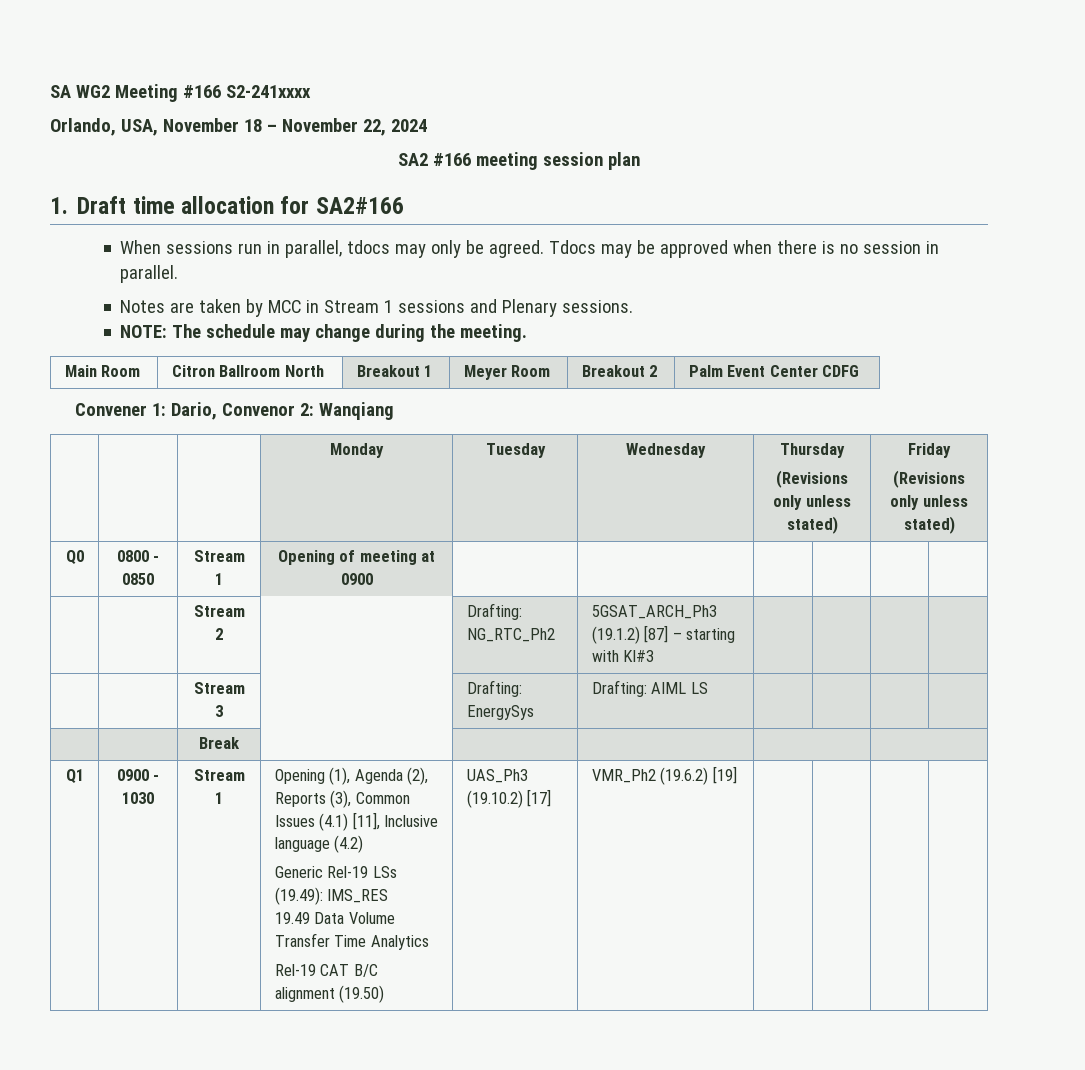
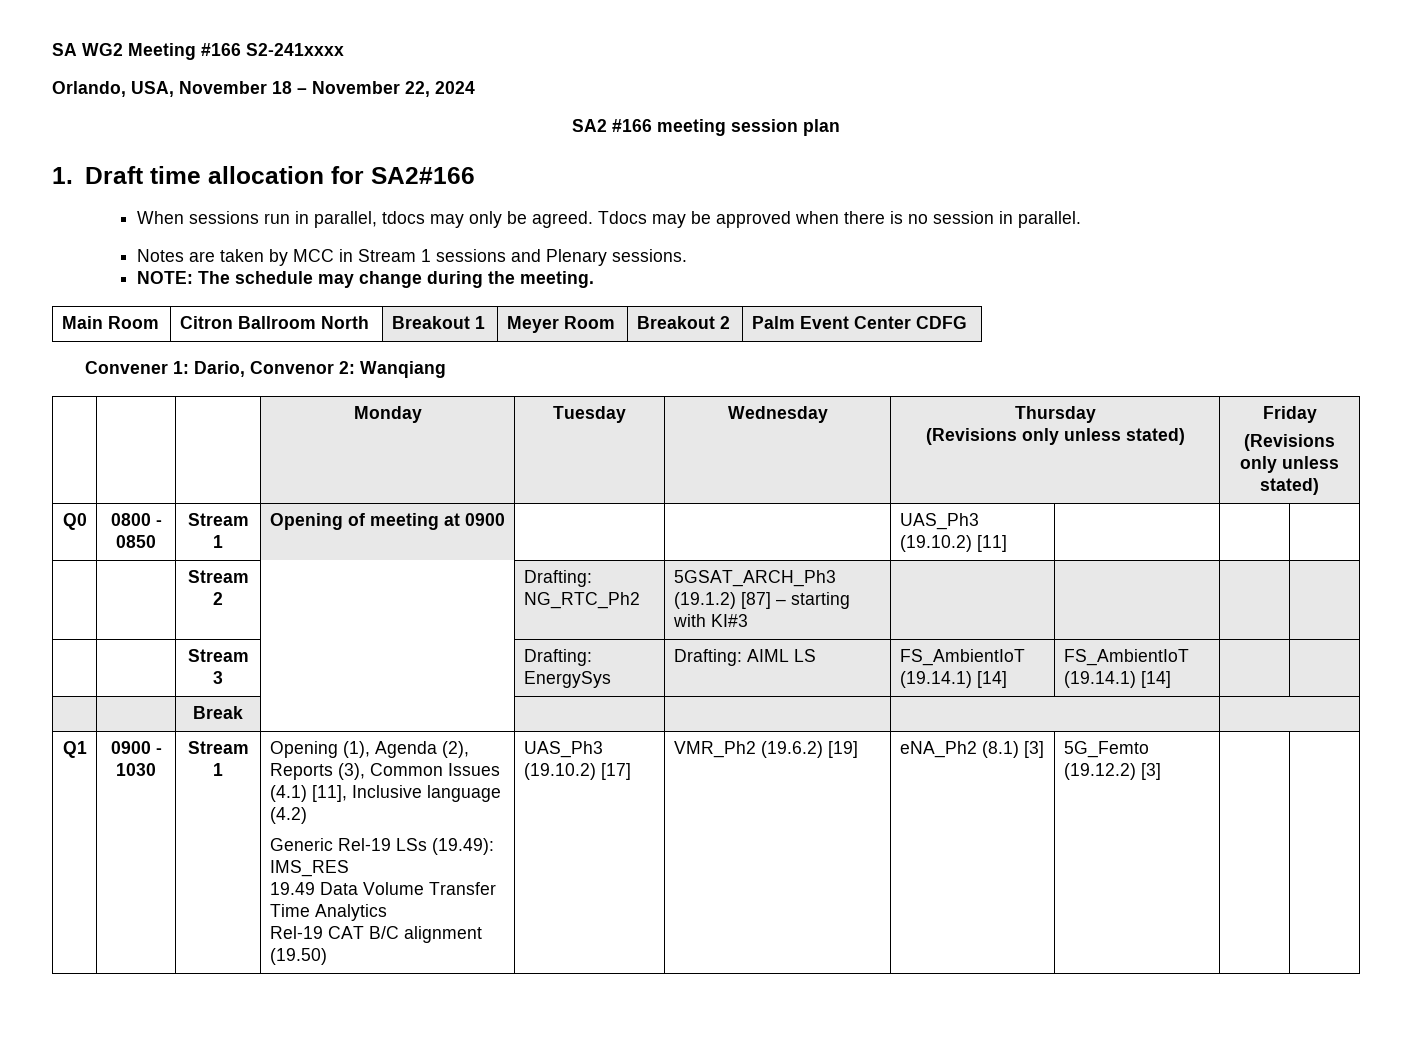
- Q0 | 0800 - 0850 | Stream 1 | Opening of meeting at 0900 | | | | | |
+ Q0 | 0800 - 0850 | Stream 1 | Opening of meeting at 0900 | | | UAS_Ph3 (19.10.2) [11] | | |
- | | Stream 3 | | Drafting: EnergySys | Drafting: AIML LS | | | |
+ | | Stream 3 | | Drafting: EnergySys | Drafting: AIML LS | FS_AmbientIoT (19.14.1) [14] | FS_AmbientIoT (19.14.1) [14] | |
+ eNA_Ph2 (8.1) [3] | 5G_Femto (19.12.2) [3]

